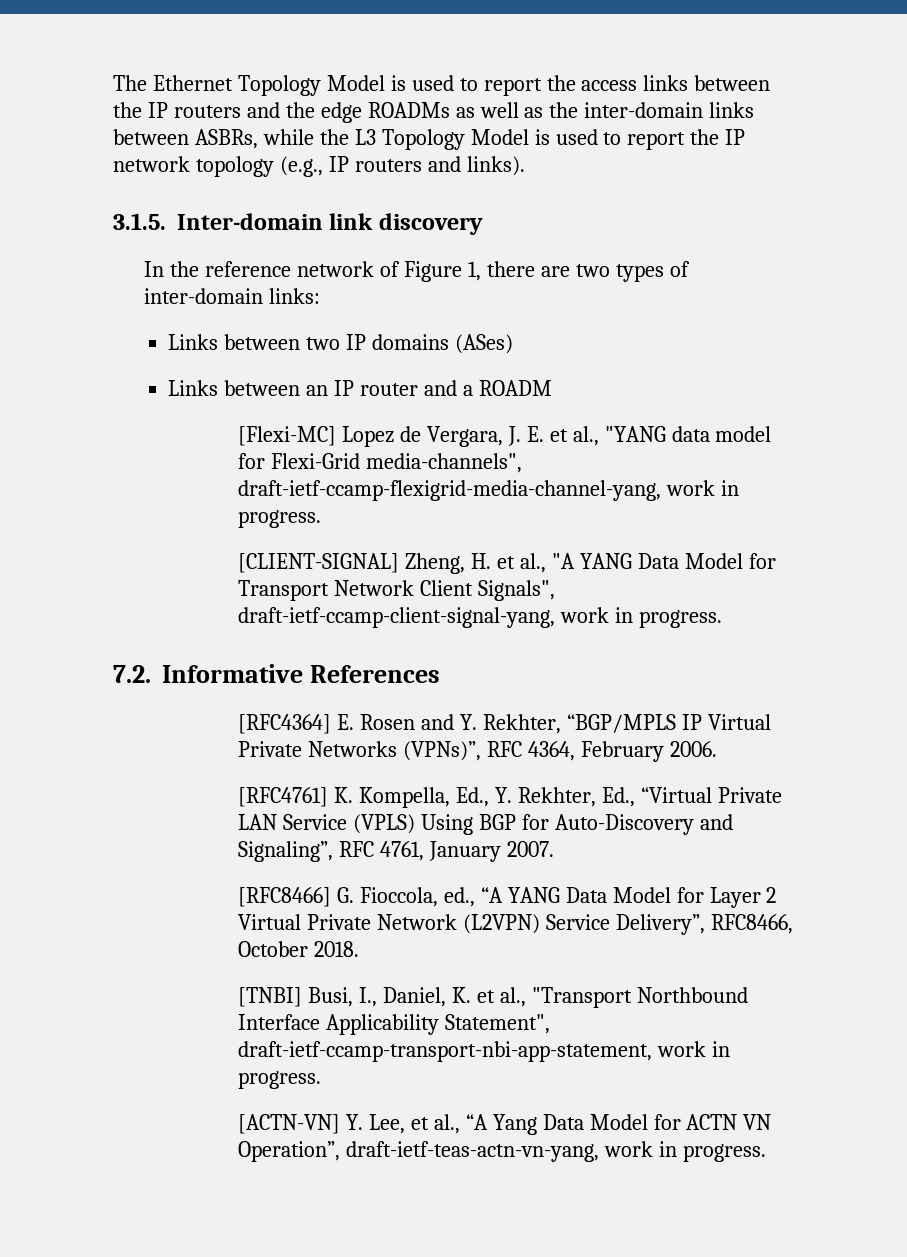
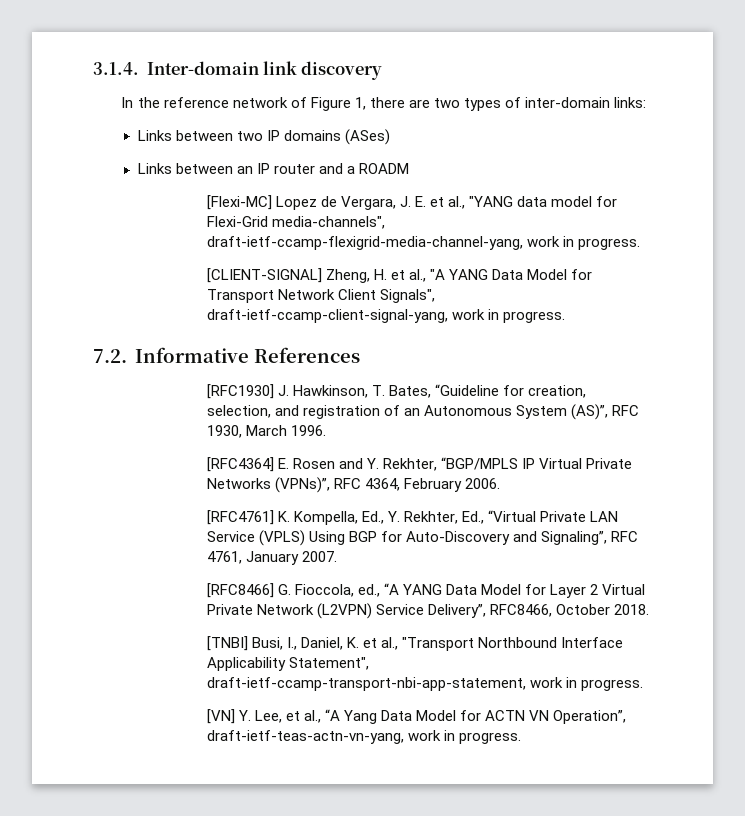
- The Ethernet Topology Model is used to report the access links between the IP routers and the edge ROADMs as well as the inter-domain links between ASBRs, while the L3 Topology Model is used to report the IP network topology (e.g., IP routers and links).
- 3.1.5. Inter-domain link discovery
+ 3.1.4. Inter-domain link discovery
+ [RFC1930] J. Hawkinson, T. Bates, “Guideline for creation, selection, and registration of an Autonomous System (AS)”, RFC 1930, March 1996.
- [ACTN-VN] Y. Lee, et al., “A Yang Data Model for ACTN VN Operation”, draft-ietf-teas-actn-vn-yang, work in progress.
+ [VN] Y. Lee, et al., “A Yang Data Model for ACTN VN Operation”, draft-ietf-teas-actn-vn-yang, work in progress.

